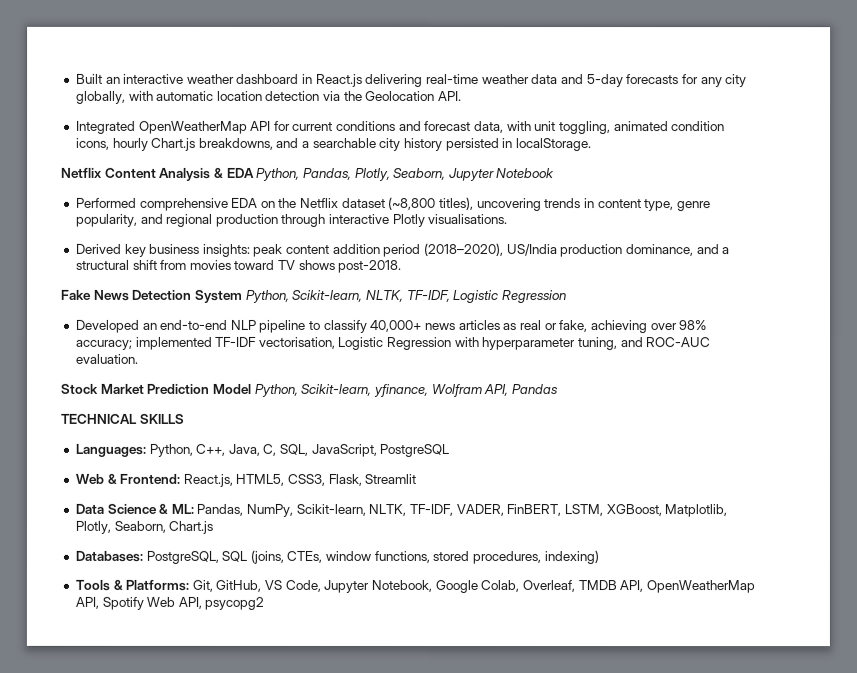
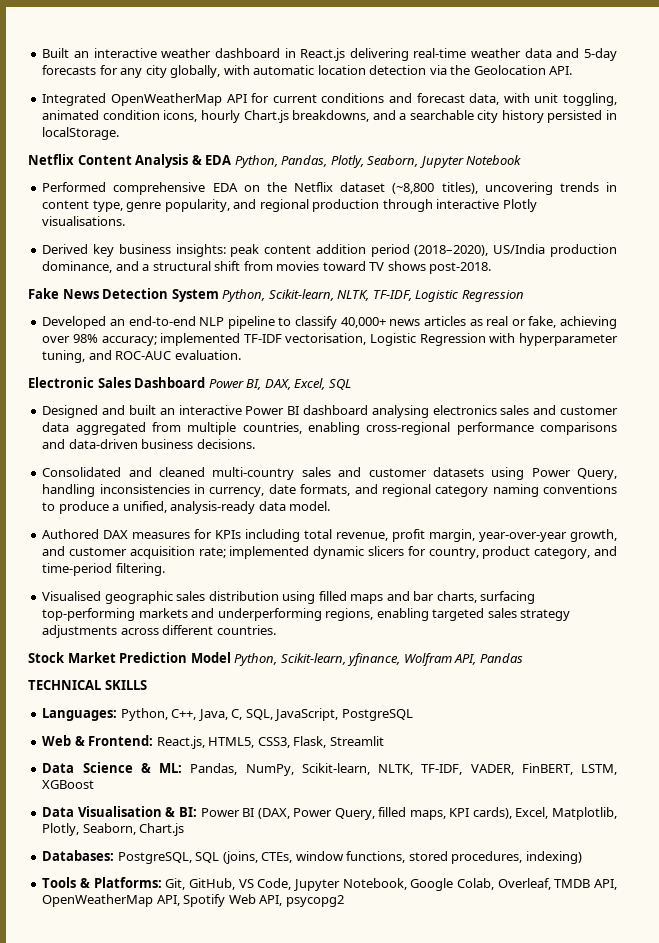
+ Electronic Sales Dashboard Power BI, DAX, Excel, SQL
+ Designed and built an interactive Power BI dashboard analysing electronics sales and customer data aggregated from multiple countries, enabling cross-regional performance comparisons and data-driven business decisions.
+ Consolidated and cleaned multi-country sales and customer datasets using Power Query, handling inconsistencies in currency, date formats, and regional category naming conventions to produce a unified, analysis-ready data model.
+ Authored DAX measures for KPIs including total revenue, profit margin, year-over-year growth, and customer acquisition rate; implemented dynamic slicers for country, product category, and time-period filtering.
+ Visualised geographic sales distribution using filled maps and bar charts, surfacing top-performing markets and underperforming regions, enabling targeted sales strategy adjustments across different countries.
- Data Science & ML: Pandas, NumPy, Scikit-learn, NLTK, TF-IDF, VADER, FinBERT, LSTM, XGBoost, Matplotlib, Plotly, Seaborn, Chart.js
+ Data Science & ML: Pandas, NumPy, Scikit-learn, NLTK, TF-IDF, VADER, FinBERT, LSTM, XGBoost
+ Data Visualisation & BI: Power BI (DAX, Power Query, filled maps, KPI cards), Excel, Matplotlib, Plotly, Seaborn, Chart.js

